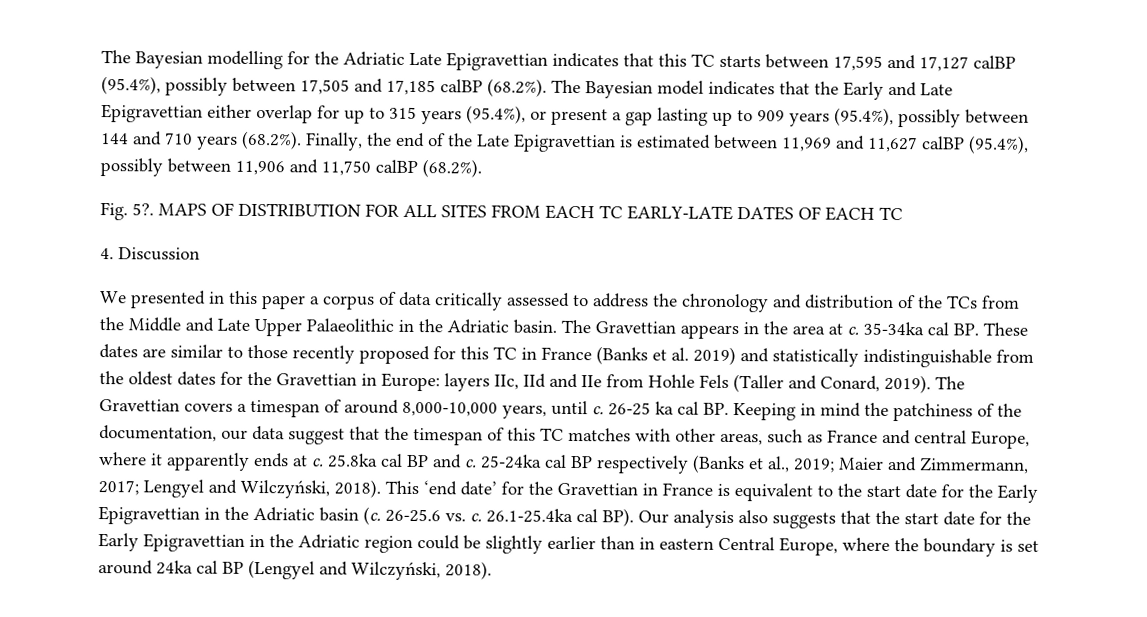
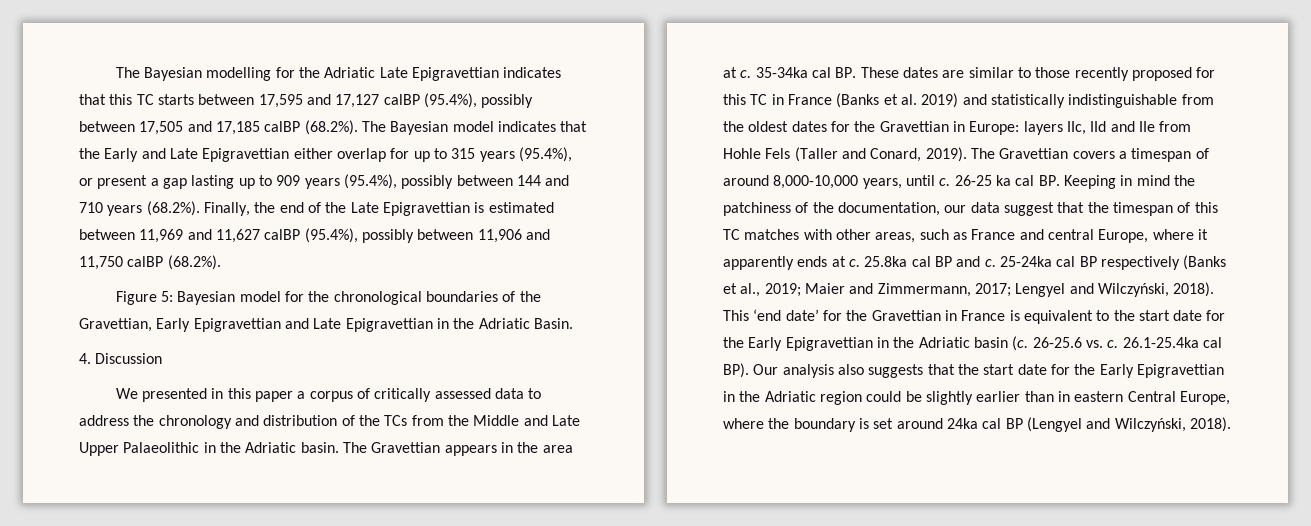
- Fig. 5?. MAPS OF DISTRIBUTION FOR ALL SITES FROM EACH TC EARLY-LATE DATES OF EACH TC
+ Figure 5: Bayesian model for the chronological boundaries of the Gravettian, Early Epigravettian and Late Epigravettian in the Adriatic Basin.
- We presented in this paper a corpus of data critically assessed to address the chronology and distribution of the TCs from the Middle and Late Upper Palaeolithic in the Adriatic basin.
+ We presented in this paper a corpus of critically assessed data to address the chronology and distribution of the TCs from the Middle and Late Upper Palaeolithic in the Adriatic basin.

